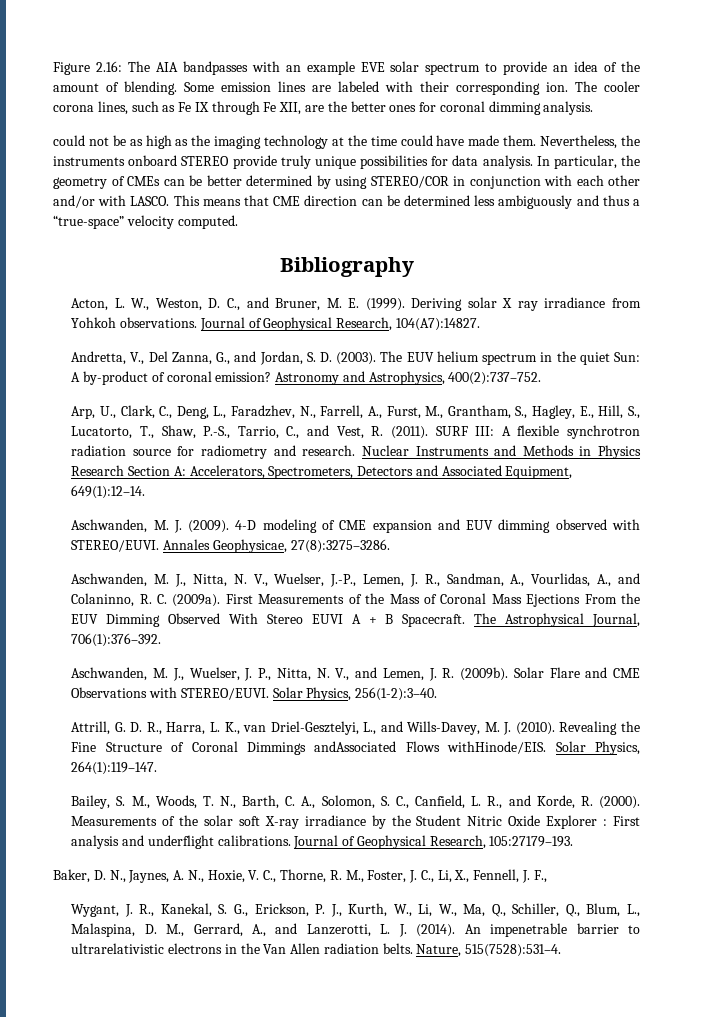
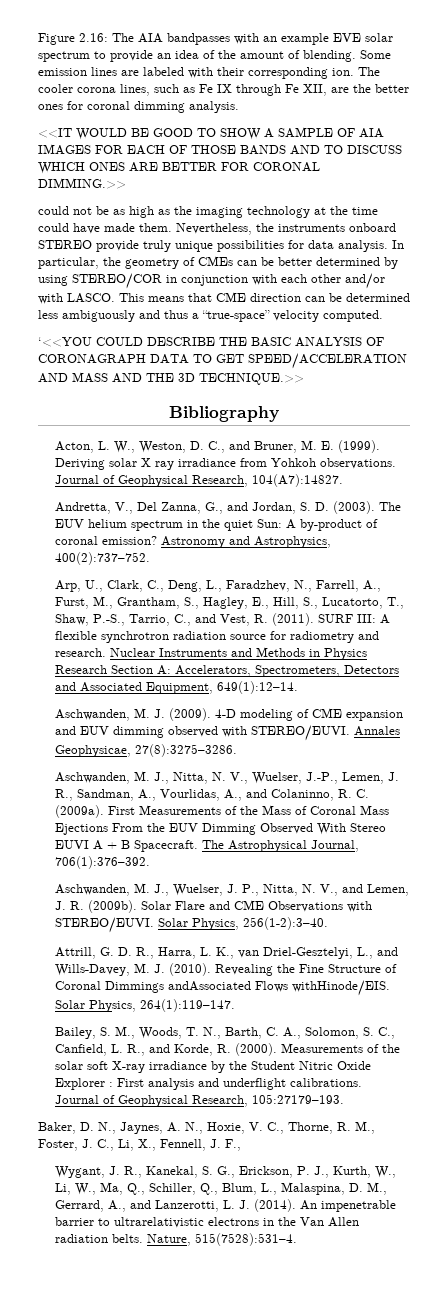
+ <<IT WOULD BE GOOD TO SHOW A SAMPLE OF AIA IMAGES FOR EACH OF THOSE BANDS AND TO DISCUSS WHICH ONES ARE BETTER FOR CORONAL DIMMING.>>
+ ‘<<YOU COULD DESCRIBE THE BASIC ANALYSIS OF CORONAGRAPH DATA TO GET SPEED/ACCELERATION AND MASS AND THE 3D TECHNIQUE.>>

